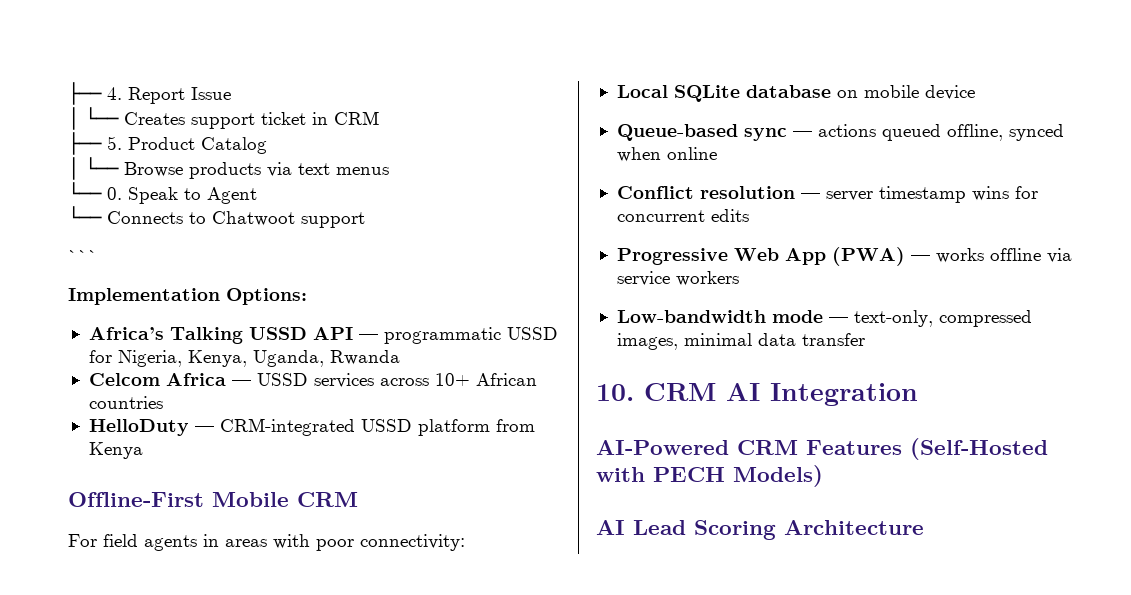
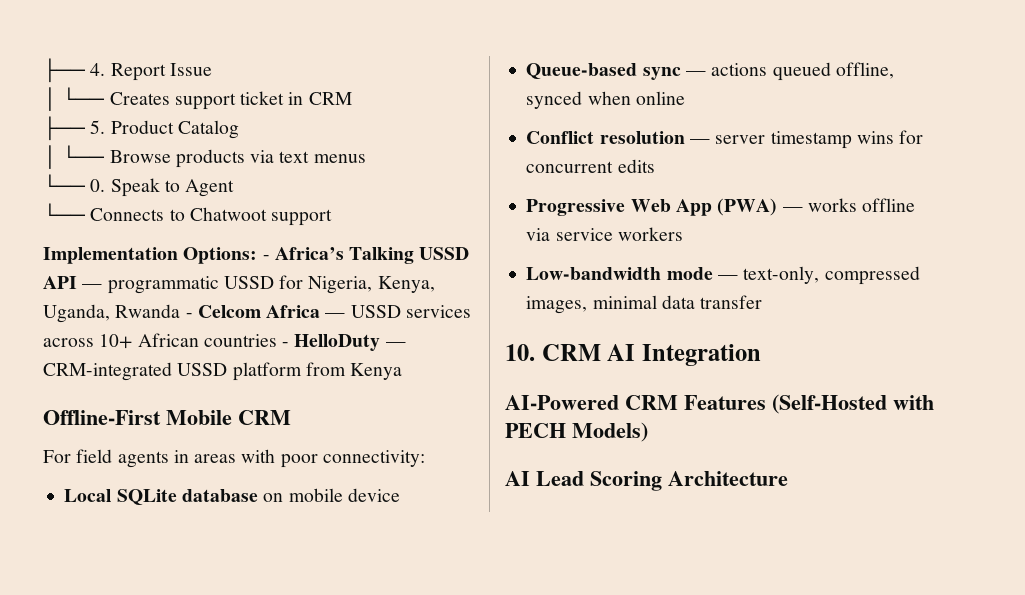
- ```
- Implementation Options:
- Africa’s Talking USSD API — programmatic USSD for Nigeria, Kenya, Uganda, Rwanda
- Celcom Africa — USSD services across 10+ African countries
- HelloDuty — CRM-integrated USSD platform from Kenya
+ Implementation Options: - Africa’s Talking USSD API — programmatic USSD for Nigeria, Kenya, Uganda, Rwanda - Celcom Africa — USSD services across 10+ African countries - HelloDuty — CRM-integrated USSD platform from Kenya

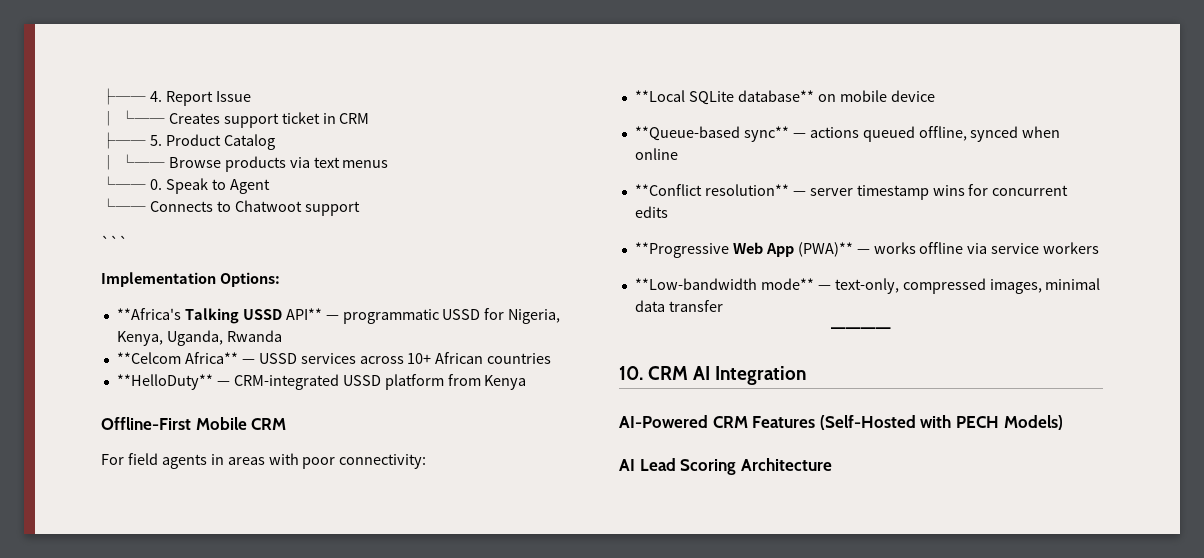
+ ```
- Implementation Options: - Africa’s Talking USSD API — programmatic USSD for Nigeria, Kenya, Uganda, Rwanda - Celcom Africa — USSD services across 10+ African countries - HelloDuty — CRM-integrated USSD platform from Kenya
+ Implementation Options:
+ **Africa's Talking USSD API** — programmatic USSD for Nigeria, Kenya, Uganda, Rwanda
+ **Celcom Africa** — USSD services across 10+ African countries
+ **HelloDuty** — CRM-integrated USSD platform from Kenya
- Local SQLite database on mobile device
+ **Local SQLite database** on mobile device
- Queue-based sync — actions queued offline, synced when online
+ **Queue-based sync** — actions queued offline, synced when online
- Conflict resolution — server timestamp wins for concurrent edits
+ **Conflict resolution** — server timestamp wins for concurrent edits
- Progressive Web App (PWA) — works offline via service workers
+ **Progressive Web App (PWA)** — works offline via service workers
- Low-bandwidth mode — text-only, compressed images, minimal data transfer
+ **Low-bandwidth mode** — text-only, compressed images, minimal data transfer
+ ━━━━

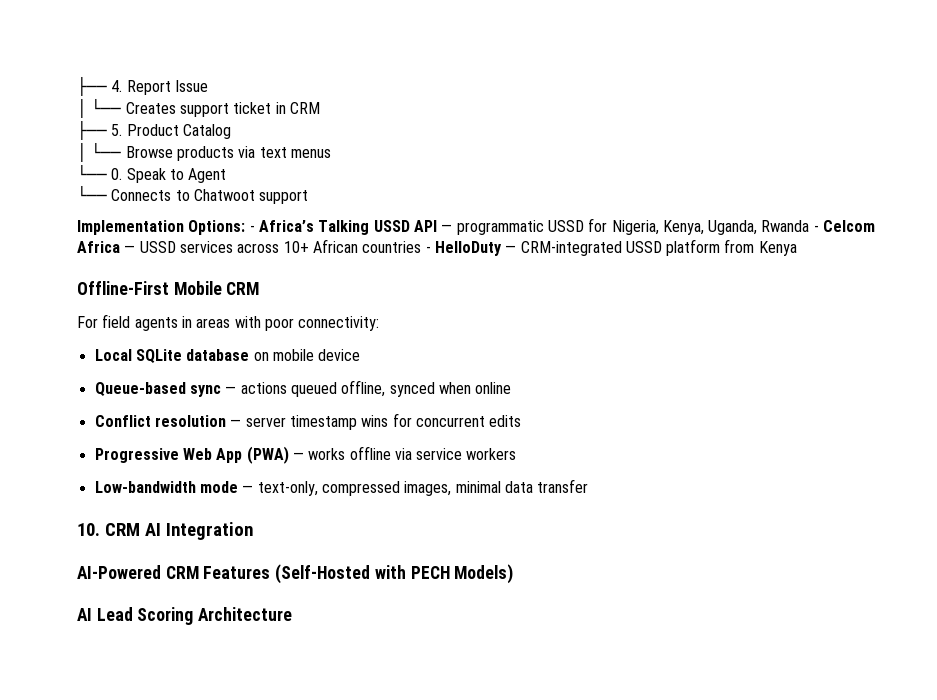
- ```
- Implementation Options:
- **Africa's Talking USSD API** — programmatic USSD for Nigeria, Kenya, Uganda, Rwanda
- **Celcom Africa** — USSD services across 10+ African countries
- **HelloDuty** — CRM-integrated USSD platform from Kenya
+ Implementation Options: - Africa’s Talking USSD API — programmatic USSD for Nigeria, Kenya, Uganda, Rwanda - Celcom Africa — USSD services across 10+ African countries - HelloDuty — CRM-integrated USSD platform from Kenya
- **Local SQLite database** on mobile device
+ Local SQLite database on mobile device
- **Queue-based sync** — actions queued offline, synced when online
+ Queue-based sync — actions queued offline, synced when online
- **Conflict resolution** — server timestamp wins for concurrent edits
+ Conflict resolution — server timestamp wins for concurrent edits
- **Progressive Web App (PWA)** — works offline via service workers
+ Progressive Web App (PWA) — works offline via service workers
- **Low-bandwidth mode** — text-only, compressed images, minimal data transfer
+ Low-bandwidth mode — text-only, compressed images, minimal data transfer
- ━━━━

